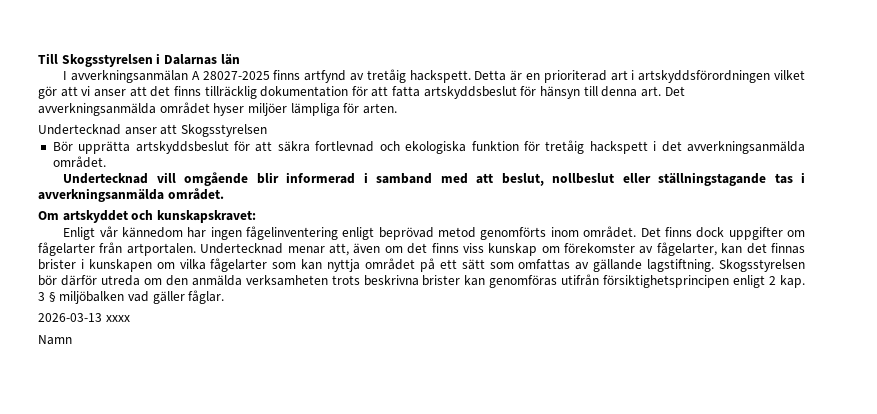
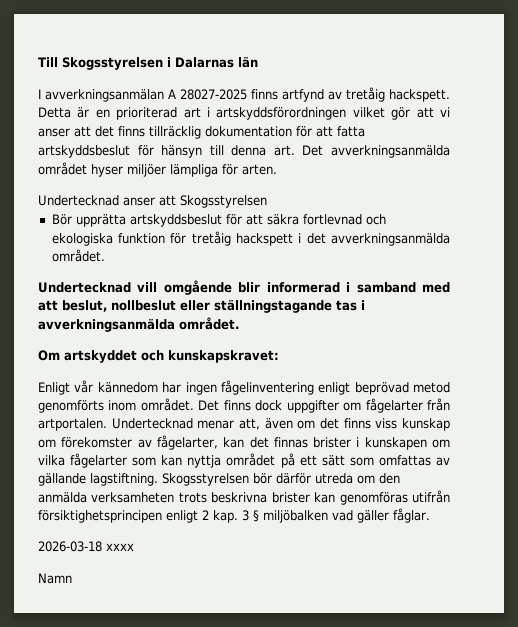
- 2026-03-13 xxxx
+ 2026-03-18 xxxx

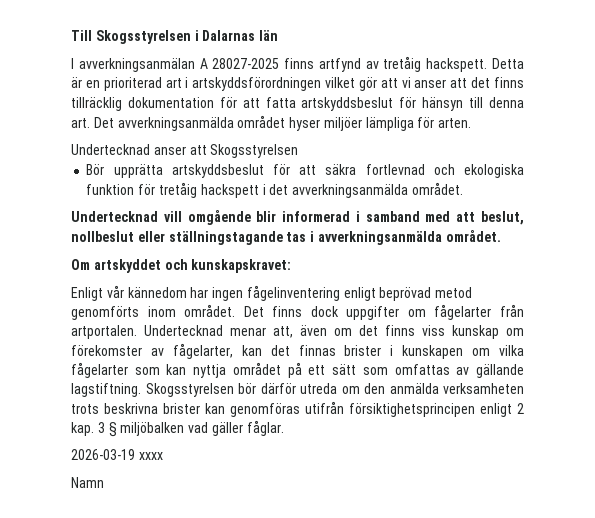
- 2026-03-18 xxxx
+ 2026-03-19 xxxx

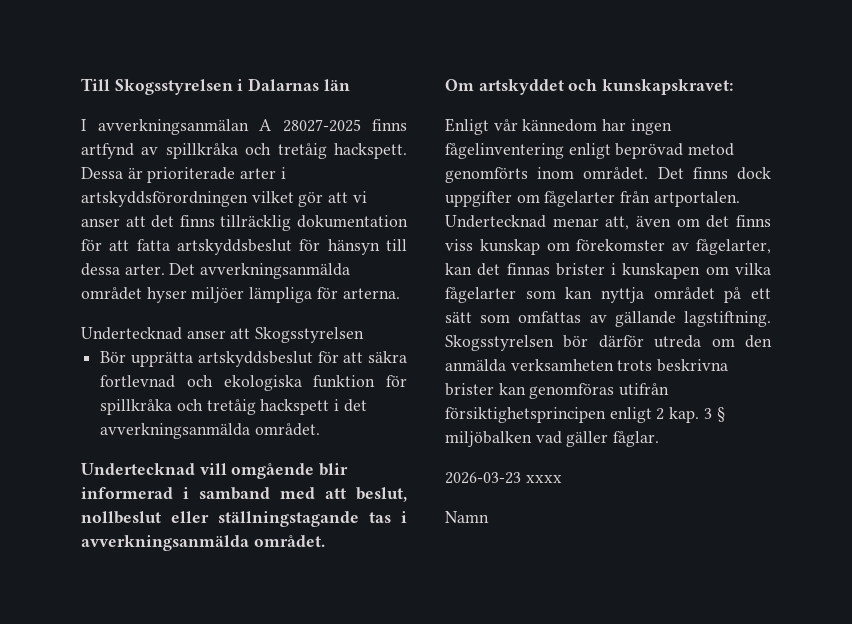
- I avverkningsanmälan A 28027-2025 finns artfynd av tretåig hackspett. Detta är en prioriterad art i artskyddsförordningen vilket gör att vi anser att det finns tillräcklig dokumentation för att fatta artskyddsbeslut för hänsyn till denna art. Det avverkningsanmälda området hyser miljöer lämpliga för arten.
+ I avverkningsanmälan A 28027-2025 finns artfynd av spillkråka och tretåig hackspett. Dessa är prioriterade arter i artskyddsförordningen vilket gör att vi anser att det finns tillräcklig dokumentation för att fatta artskyddsbeslut för hänsyn till dessa arter. Det avverkningsanmälda området hyser miljöer lämpliga för arterna.
- Bör upprätta artskyddsbeslut för att säkra fortlevnad och ekologiska funktion för tretåig hackspett i det avverkningsanmälda området.
+ Bör upprätta artskyddsbeslut för att säkra fortlevnad och ekologiska funktion för spillkråka och tretåig hackspett i det avverkningsanmälda området.
- 2026-03-19 xxxx
+ 2026-03-23 xxxx

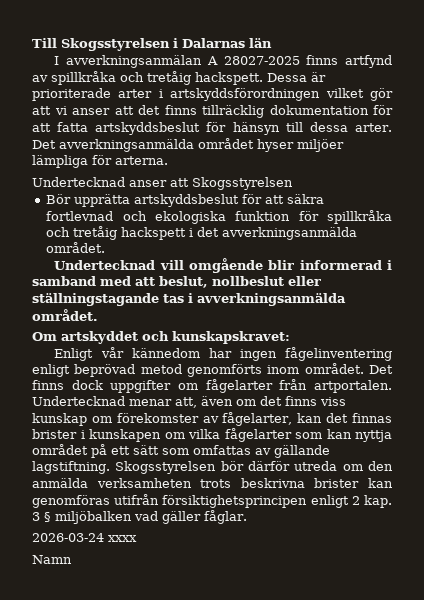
- 2026-03-23 xxxx
+ 2026-03-24 xxxx

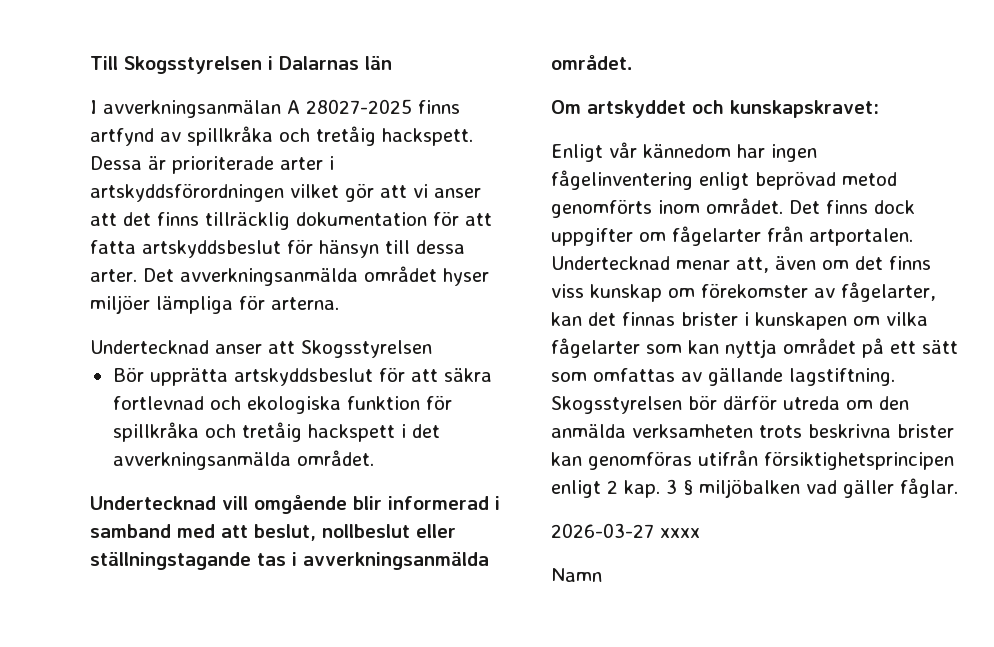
- 2026-03-24 xxxx
+ 2026-03-27 xxxx

